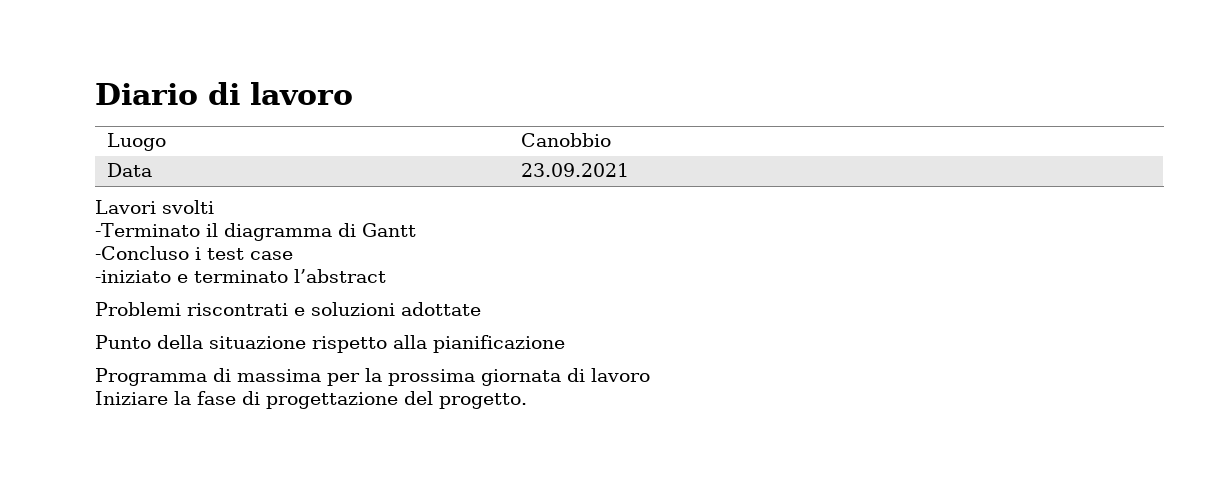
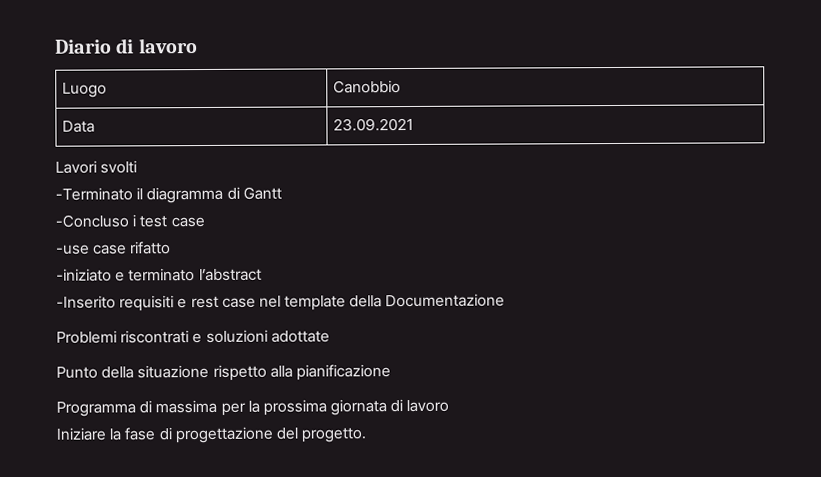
+ -use case rifatto
+ -Inserito requisiti e rest case nel template della Documentazione

